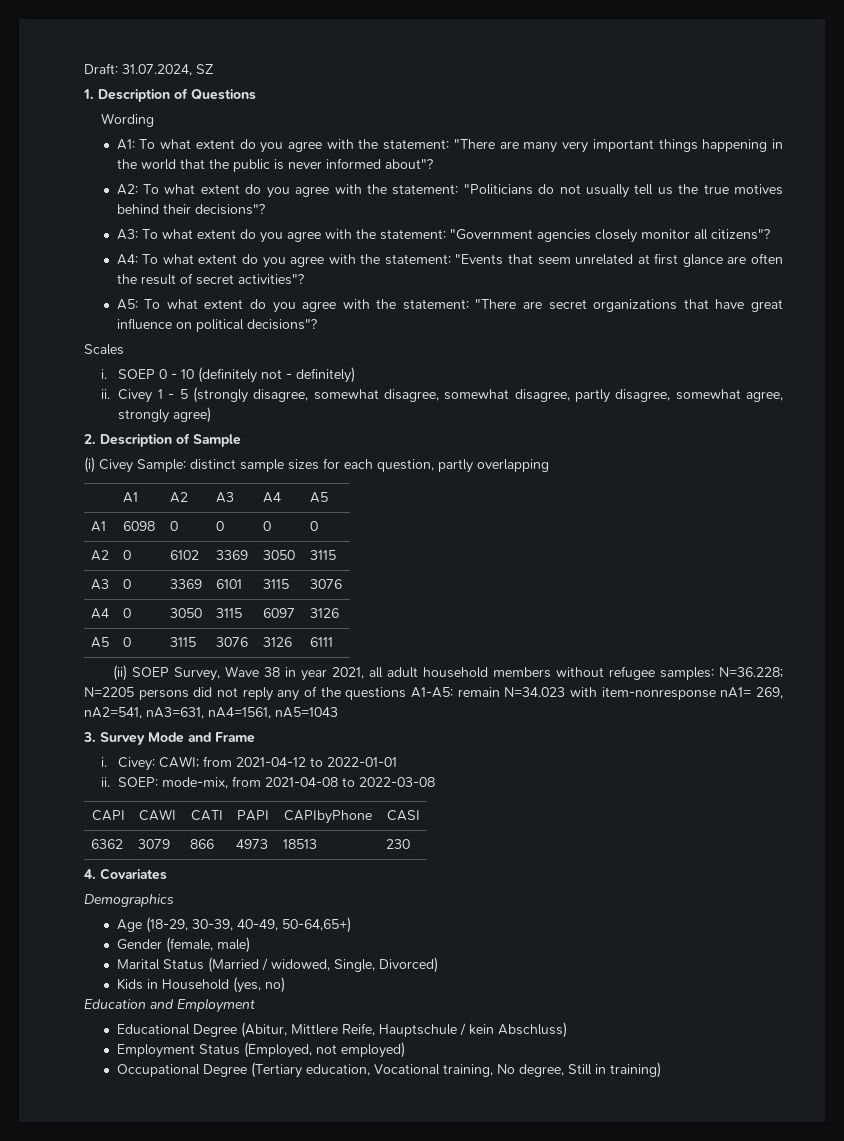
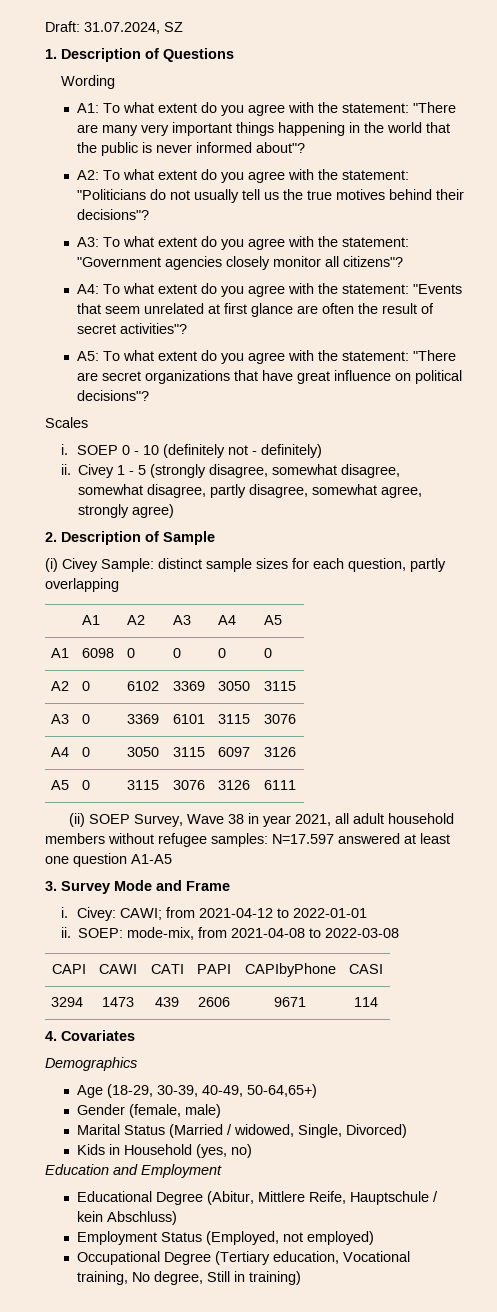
- (ii) SOEP Survey, Wave 38 in year 2021, all adult household members without refugee samples: N=36.228; N=2205 persons did not reply any of the questions A1-A5: remain N=34.023 with item-nonresponse nA1= 269, nA2=541, nA3=631, nA4=1561, nA5=1043
+ (ii) SOEP Survey, Wave 38 in year 2021, all adult household members without refugee samples: N=17.597 answered at least one question A1-A5
- 6362 | 3079 | 866 | 4973 | 18513 | 230
+ 3294 | 1473 | 439 | 2606 | 9671 | 114

